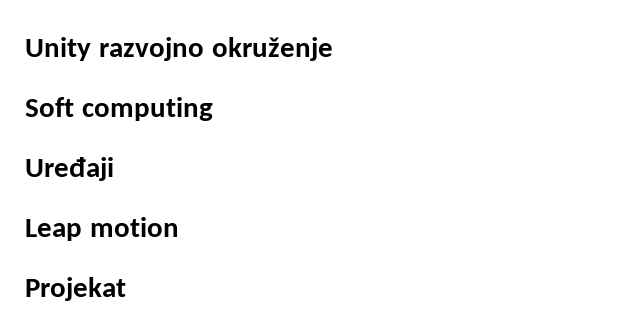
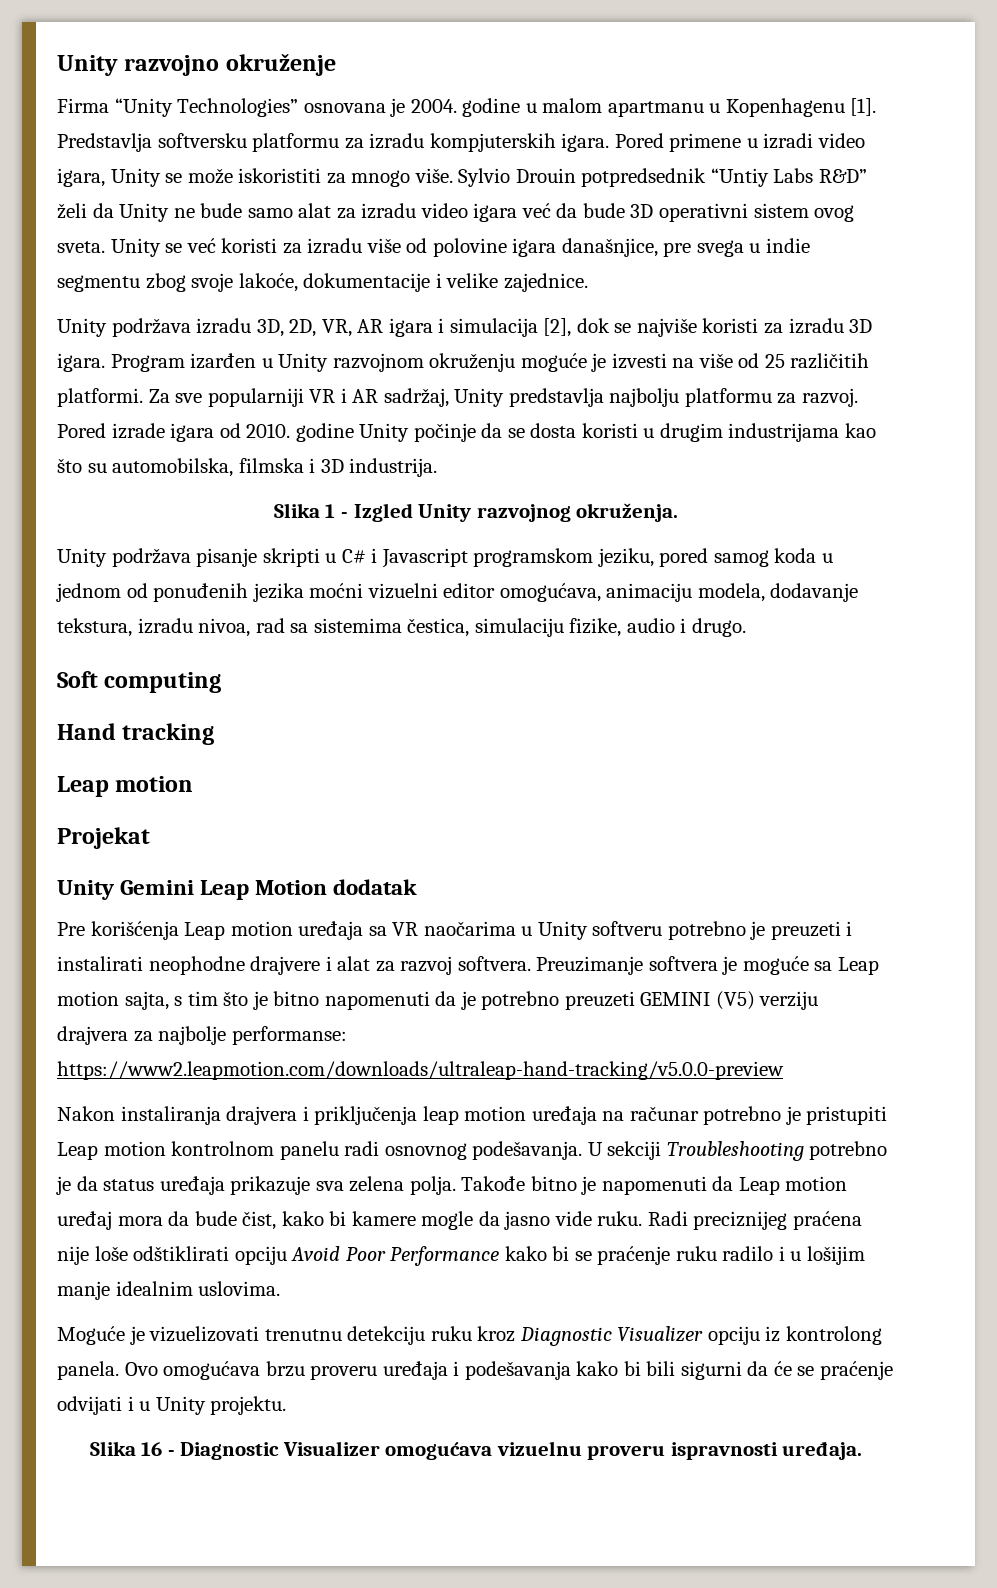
+ Firma “Unity Technologies” osnovana je 2004. godine u malom apartmanu u Kopenhagenu [1]. Predstavlja softversku platformu za izradu kompjuterskih igara. Pored primene u izradi video igara, Unity se može iskoristiti za mnogo više. Sylvio Drouin potpredsednik “Untiy Labs R&D” želi da Unity ne bude samo alat za izradu video igara već da bude 3D operativni sistem ovog sveta. Unity se već koristi za izradu više od polovine igara današnjice, pre svega u indie segmentu zbog svoje lakoće, dokumentacije i velike zajednice.
+ Unity podržava izradu 3D, 2D, VR, AR igara i simulacija [2], dok se najviše koristi za izradu 3D igara. Program izarđen u Unity razvojnom okruženju moguće je izvesti na više od 25 različitih platformi. Za sve popularniji VR i AR sadržaj, Unity predstavlja najbolju platformu za razvoj. Pored izrade igara od 2010. godine Unity počinje da se dosta koristi u drugim industrijama kao što su automobilska, filmska i 3D industrija.
+ Slika 1 - Izgled Unity razvojnog okruženja.
+ Unity podržava pisanje skripti u C# i Javascript programskom jeziku, pored samog koda u jednom od ponuđenih jezika moćni vizuelni editor omogućava, animaciju modela, dodavanje tekstura, izradu nivoa, rad sa sistemima čestica, simulaciju fizike, audio i drugo.
- Uređaji
+ Hand tracking
+ Unity Gemini Leap Motion dodatak
+ Pre korišćenja Leap motion uređaja sa VR naočarima u Unity softveru potrebno je preuzeti i instalirati neophodne drajvere i alat za razvoj softvera. Preuzimanje softvera je moguće sa Leap motion sajta, s tim što je bitno napomenuti da je potrebno preuzeti GEMINI (V5) verziju drajvera za najbolje performanse: https://www2.leapmotion.com/downloads/ultraleap-hand-tracking/v5.0.0-preview
+ Nakon instaliranja drajvera i priključenja leap motion uređaja na računar potrebno je pristupiti Leap motion kontrolnom panelu radi osnovnog podešavanja. U sekciji Troubleshooting potrebno je da status uređaja prikazuje sva zelena polja. Takođe bitno je napomenuti da Leap motion uređaj mora da bude čist, kako bi kamere mogle da jasno vide ruku. Radi preciznijeg praćena nije loše odštiklirati opciju Avoid Poor Performance kako bi se praćenje ruku radilo i u lošijim manje idealnim uslovima.
+ Moguće je vizuelizovati trenutnu detekciju ruku kroz Diagnostic Visualizer opciju iz kontrolong panela. Ovo omogućava brzu proveru uređaja i podešavanja kako bi bili sigurni da će se praćenje odvijati i u Unity projektu.
+ Slika 16 - Diagnostic Visualizer omogućava vizuelnu proveru ispravnosti uređaja.

